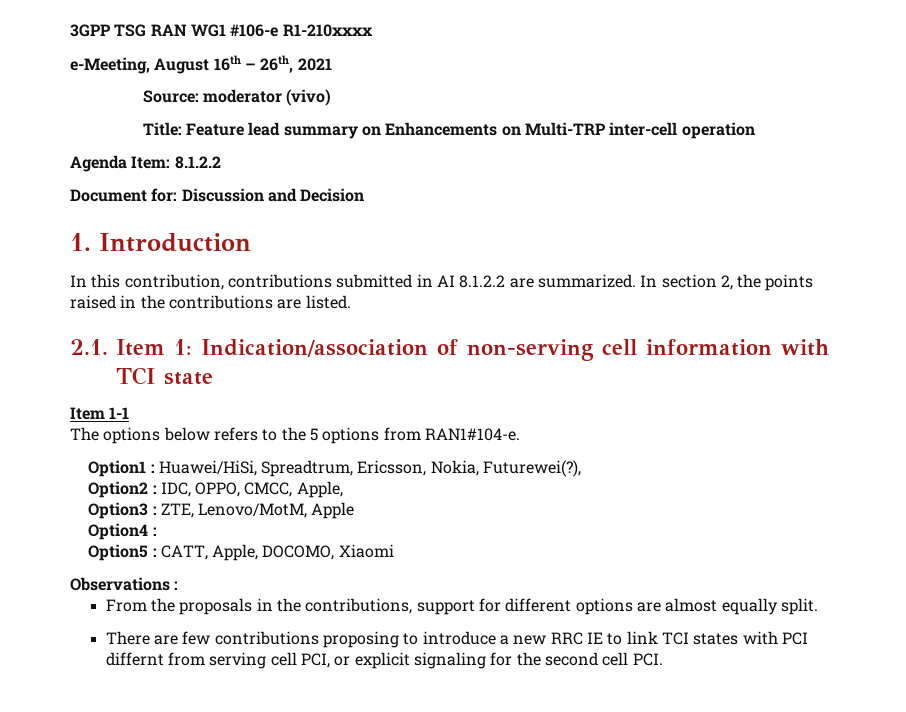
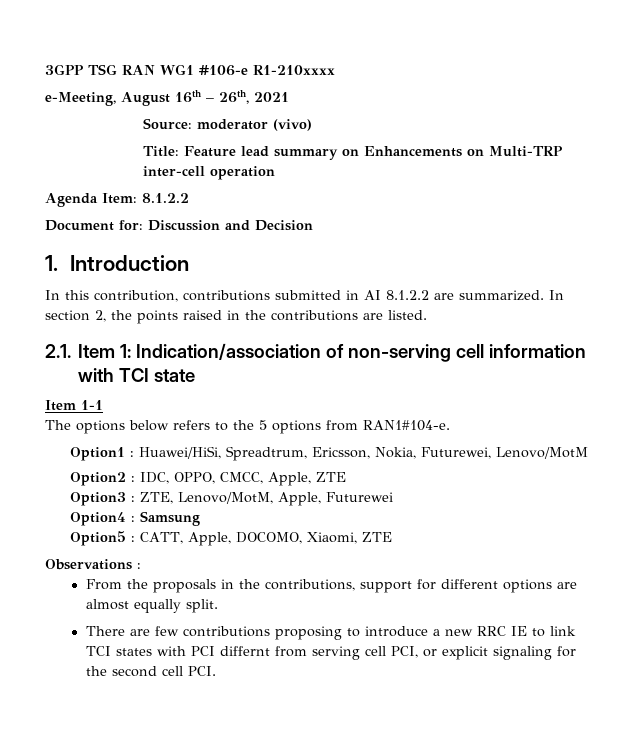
- Option1 : Huawei/HiSi, Spreadtrum, Ericsson, Nokia, Futurewei(?),
+ Option1 : Huawei/HiSi, Spreadtrum, Ericsson, Nokia, Futurewei, Lenovo/MotM
- Option2 : IDC, OPPO, CMCC, Apple,
+ Option2 : IDC, OPPO, CMCC, Apple, ZTE
- Option3 : ZTE, Lenovo/MotM, Apple
+ Option3 : ZTE, Lenovo/MotM, Apple, Futurewei
- Option4 :
+ Option4 : Samsung
- Option5 : CATT, Apple, DOCOMO, Xiaomi
+ Option5 : CATT, Apple, DOCOMO, Xiaomi, ZTE

